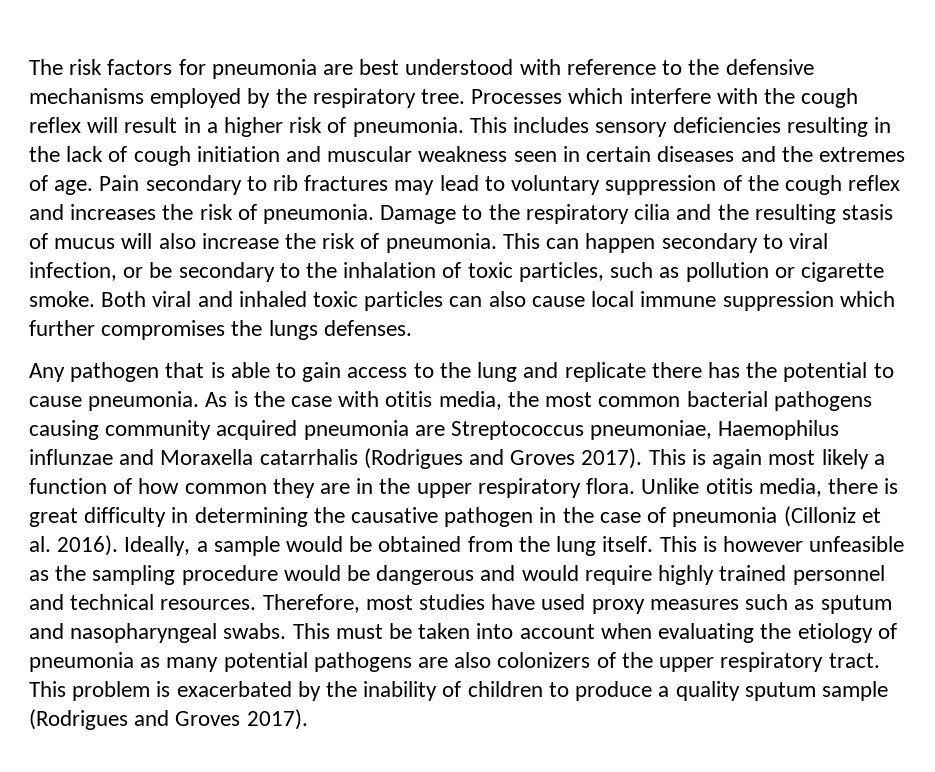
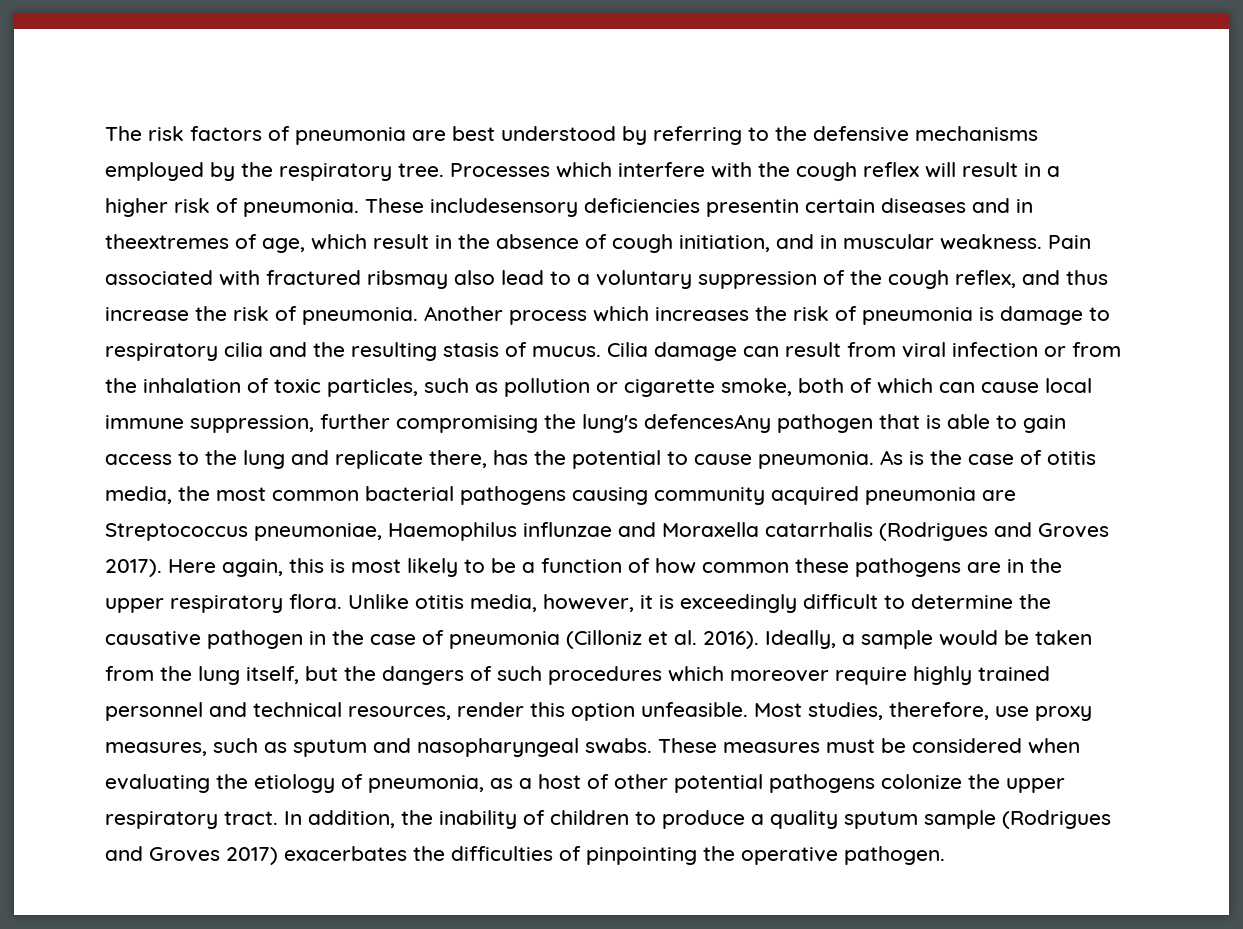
- The risk factors for pneumonia are best understood with reference to the defensive mechanisms employed by the respiratory tree.
+ The risk factors of pneumonia are best understood by referring to the defensive mechanisms employed by the respiratory tree.
- This includes sensory deficiencies resulting in the lack of cough initiation and muscular weakness seen in certain diseases and the extremes of age. Pain secondary to rib fractures may lead to voluntary suppression of the cough reflex and increases the risk of pneumonia. Damage to the respiratory cilia and the resulting stasis of mucus will also increase the risk of pneumonia. This can happen secondary to viral infection, or be secondary to the inhalation of toxic particles, such as pollution or cigarette smoke. Both viral and inhaled toxic particles can also cause local immune suppression which further compromises the lungs defenses.
- Any pathogen that is able to gain access to the lung and replicate there has the potential to cause pneumonia.
+ These includesensory deficiencies presentin certain diseases and in theextremes of age, which result in the absence of cough initiation, and in muscular weakness. Pain associated with fractured ribsmay also lead to a voluntary suppression of the cough reflex, and thus increase the risk of pneumonia. Another process which increases the risk of pneumonia is damage to respiratory cilia and the resulting stasis of mucus. Cilia damage can result from viral infection or from the inhalation of toxic particles, such as pollution or cigarette smoke, both of which can cause local immune suppression, further compromising the lung's defencesAny pathogen that is able to gain access to the lung and replicate there, has the potential to cause pneumonia.
- As is the case with otitis media, the most common bacterial pathogens causing community acquired pneumonia are Streptococcus pneumoniae, Haemophilus influnzae and Moraxella catarrhalis (Rodrigues and Groves 2017).
+ As is the case of otitis media, the most common bacterial pathogens causing community acquired pneumonia are Streptococcus pneumoniae, Haemophilus influnzae and Moraxella catarrhalis (Rodrigues and Groves 2017).
- This is again most likely a function of how common they are in the upper respiratory flora.
+ Here again, this is most likely to be a function of how common these pathogens are in the upper respiratory flora.
- Unlike otitis media, there is great difficulty in determining the causative pathogen in the case of pneumonia (Cilloniz et al. 2016).
+ Unlike otitis media, however, it is exceedingly difficult to determine the causative pathogen in the case of pneumonia (Cilloniz et al. 2016).
- Ideally, a sample would be obtained from the lung itself. This is however unfeasible as the sampling procedure would be dangerous and would require highly trained personnel and technical resources. Therefore, most studies have used proxy measures such as sputum and nasopharyngeal swabs.
+ Ideally, a sample would be taken from the lung itself, but the dangers of such procedures which moreover require highly trained personnel and technical resources, render this option unfeasible. Most studies, therefore, use proxy measures, such as sputum and nasopharyngeal swabs.
- This must be taken into account when evaluating the etiology of pneumonia as many potential pathogens are also colonizers of the upper respiratory tract. This problem is exacerbated by the inability of children to produce a quality sputum sample (Rodrigues and Groves 2017).
+ These measures must be considered when evaluating the etiology of pneumonia, as a host of other potential pathogens colonize the upper respiratory tract. In addition, the inability of children to produce a quality sputum sample (Rodrigues and Groves 2017) exacerbates the difficulties of pinpointing the operative pathogen.

